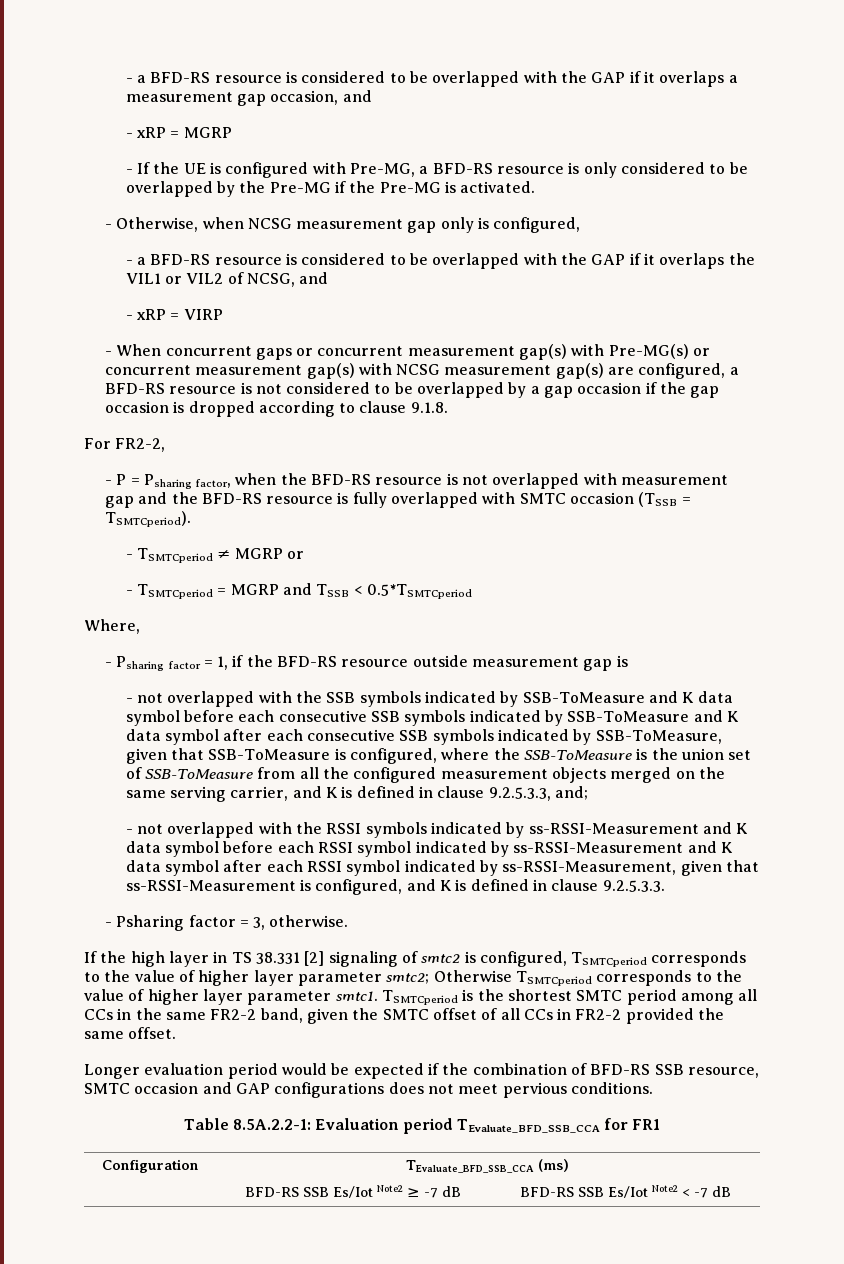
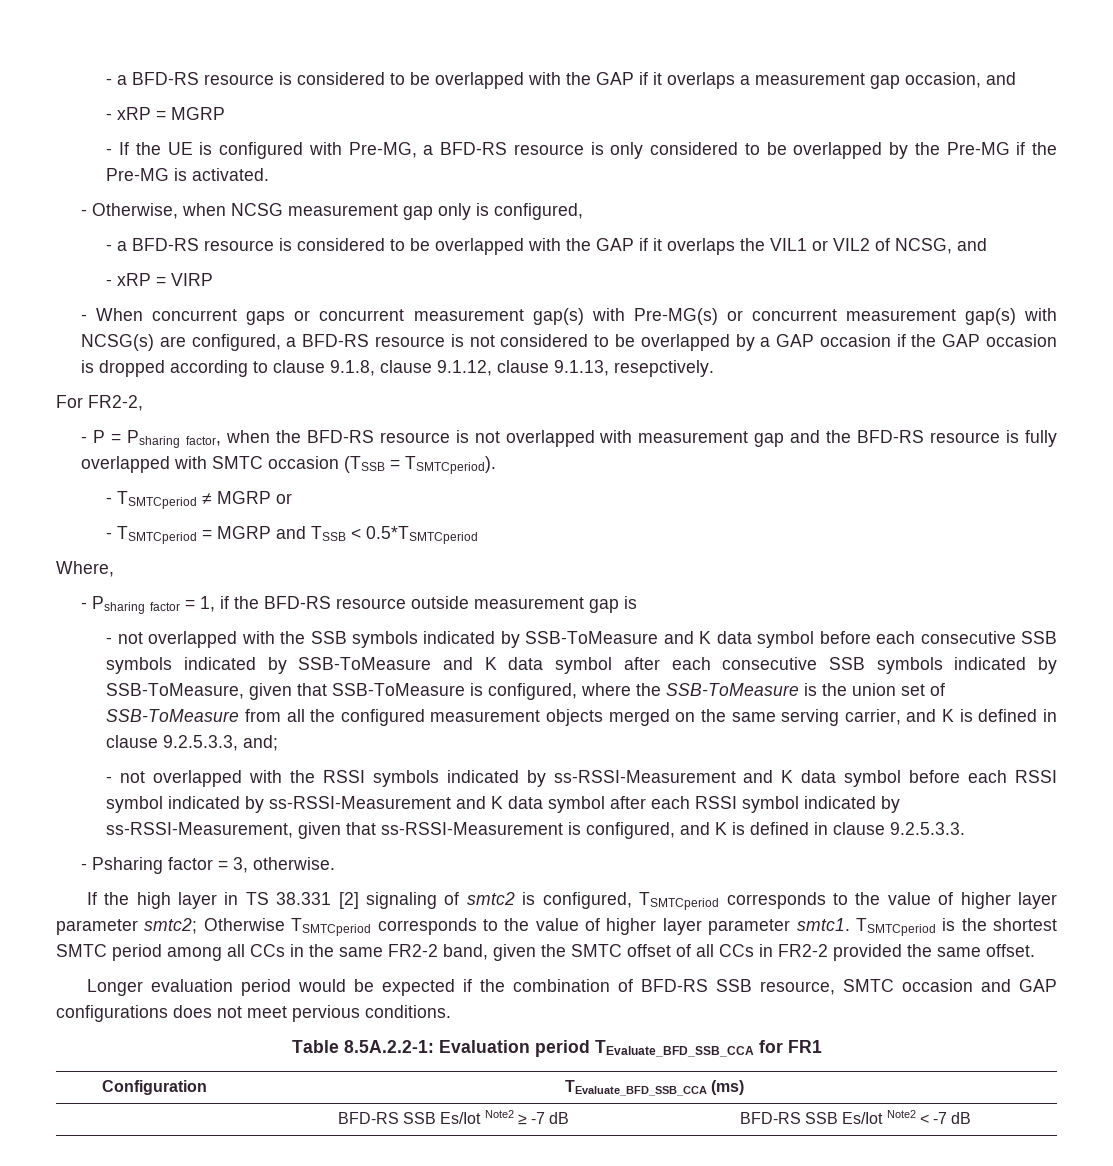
- - When concurrent gaps or concurrent measurement gap(s) with Pre-MG(s) or concurrent measurement gap(s) with NCSG measurement gap(s) are configured, a BFD-RS resource is not considered to be overlapped by a gap occasion if the gap occasion is dropped according to clause 9.1.8.
+ - When concurrent gaps or concurrent measurement gap(s) with Pre-MG(s) or concurrent measurement gap(s) with NCSG(s) are configured, a BFD-RS resource is not considered to be overlapped by a GAP occasion if the GAP occasion is dropped according to clause 9.1.8, clause 9.1.12, clause 9.1.13, resepctively.

